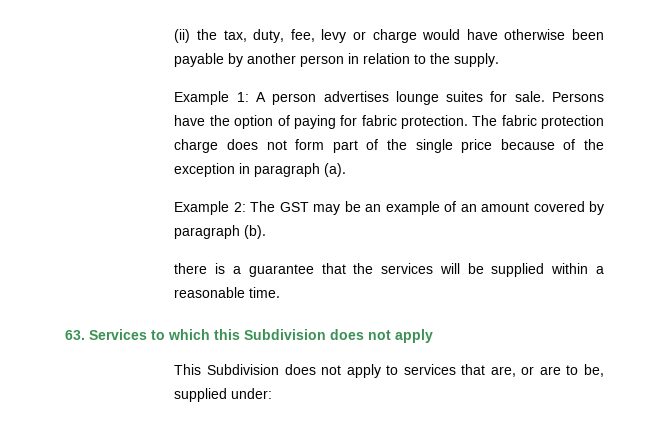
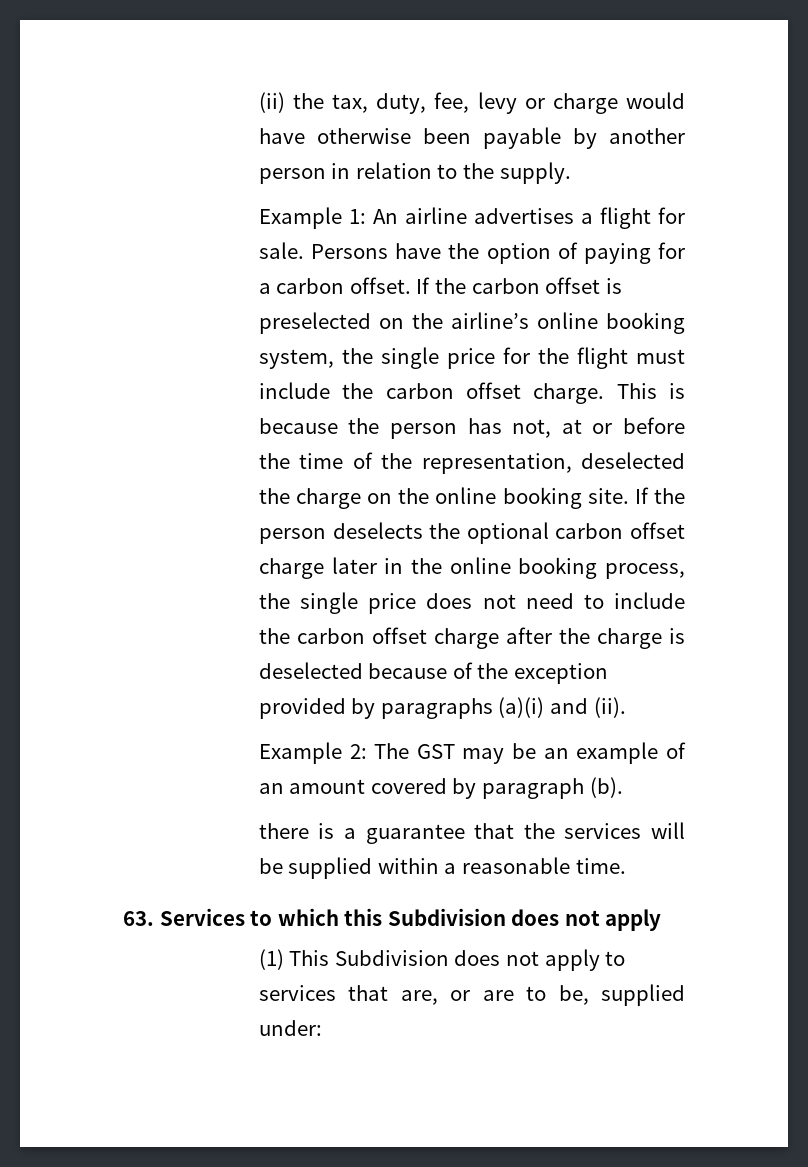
- Example 1: A person advertises lounge suites for sale.
+ Example 1: An airline advertises a flight for sale.
- Persons have the option of paying for fabric protection. The fabric protection charge does not form part of the single price because of the exception in paragraph (a).
+ Persons have the option of paying for a carbon offset. If the carbon offset is preselected on the airline’s online booking system, the single price for the flight must include the carbon offset charge. This is because the person has not, at or before the time of the representation, deselected the charge on the online booking site. If the person deselects the optional carbon offset charge later in the online booking process, the single price does not need to include the carbon offset charge after the charge is deselected because of the exception provided by paragraphs (a)(i) and (ii).
- This Subdivision does not apply to services that are, or are to be, supplied under:
+ (1) This Subdivision does not apply to services that are, or are to be, supplied under:

